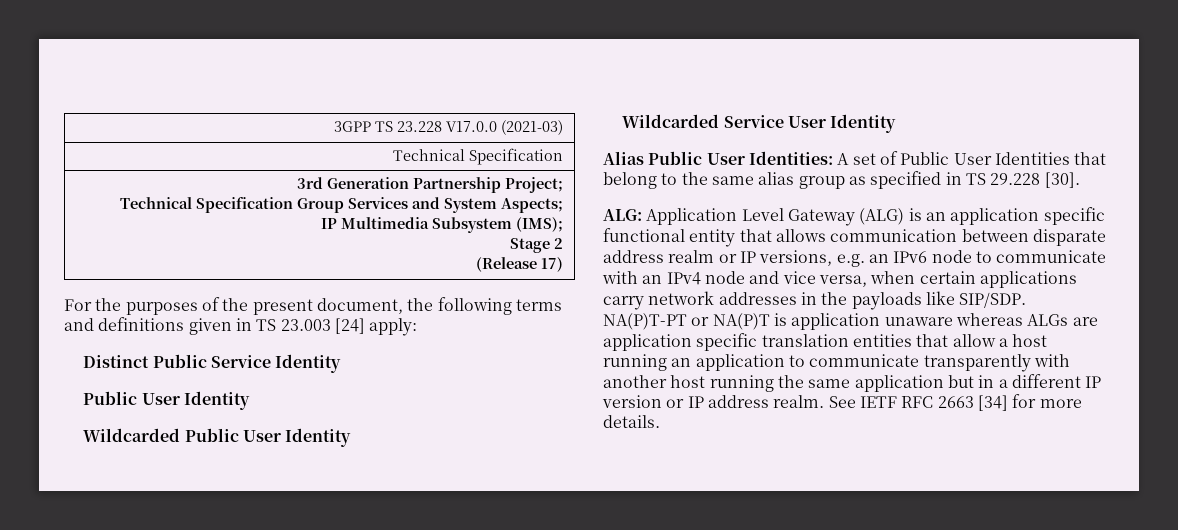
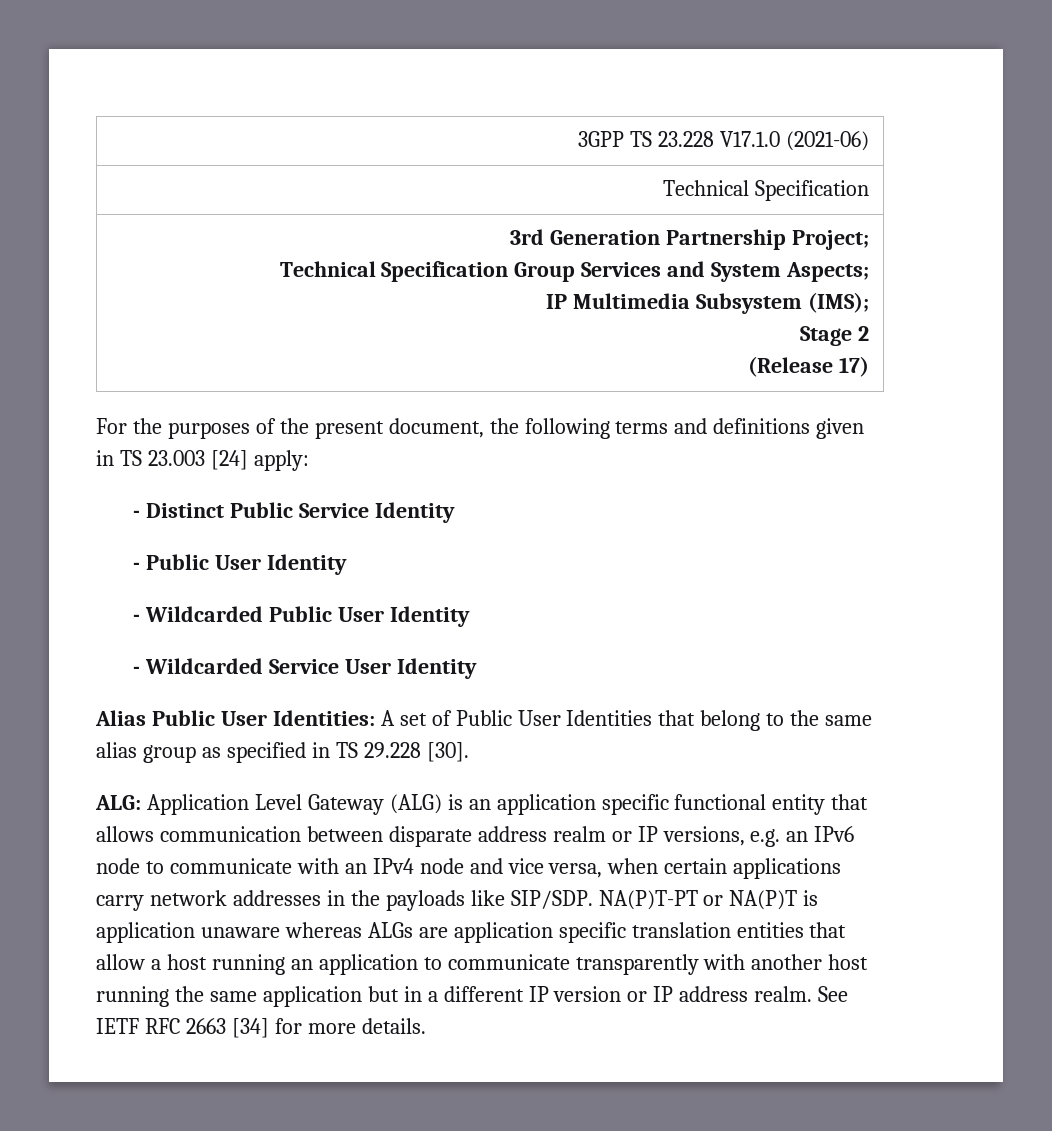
- 3GPP TS 23.228 V17.0.0 (2021-03)
+ 3GPP TS 23.228 V17.1.0 (2021-06)
- Distinct Public Service Identity
- Public User Identity
- Wildcarded Public User Identity
+ - Distinct Public Service Identity
+ - Public User Identity
+ - Wildcarded Public User Identity
- Wildcarded Service User Identity
+ - Wildcarded Service User Identity

